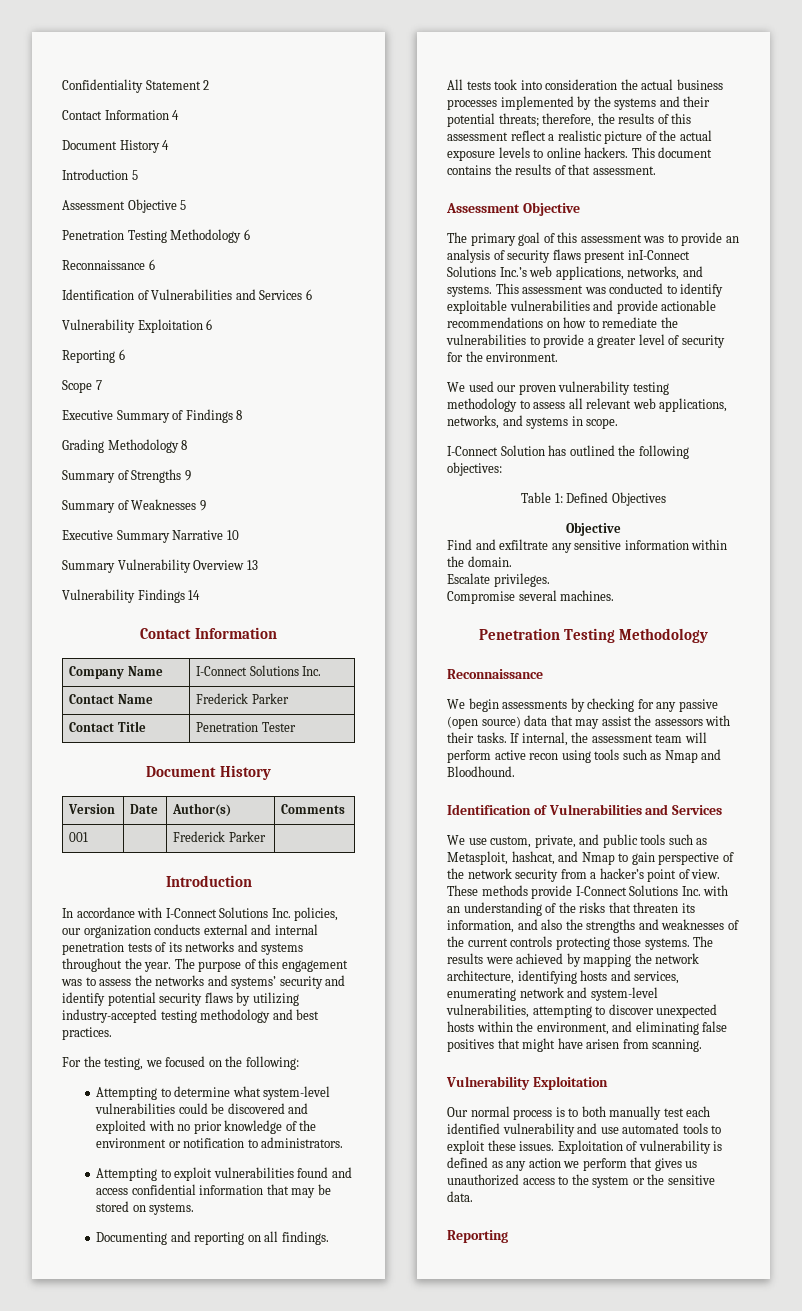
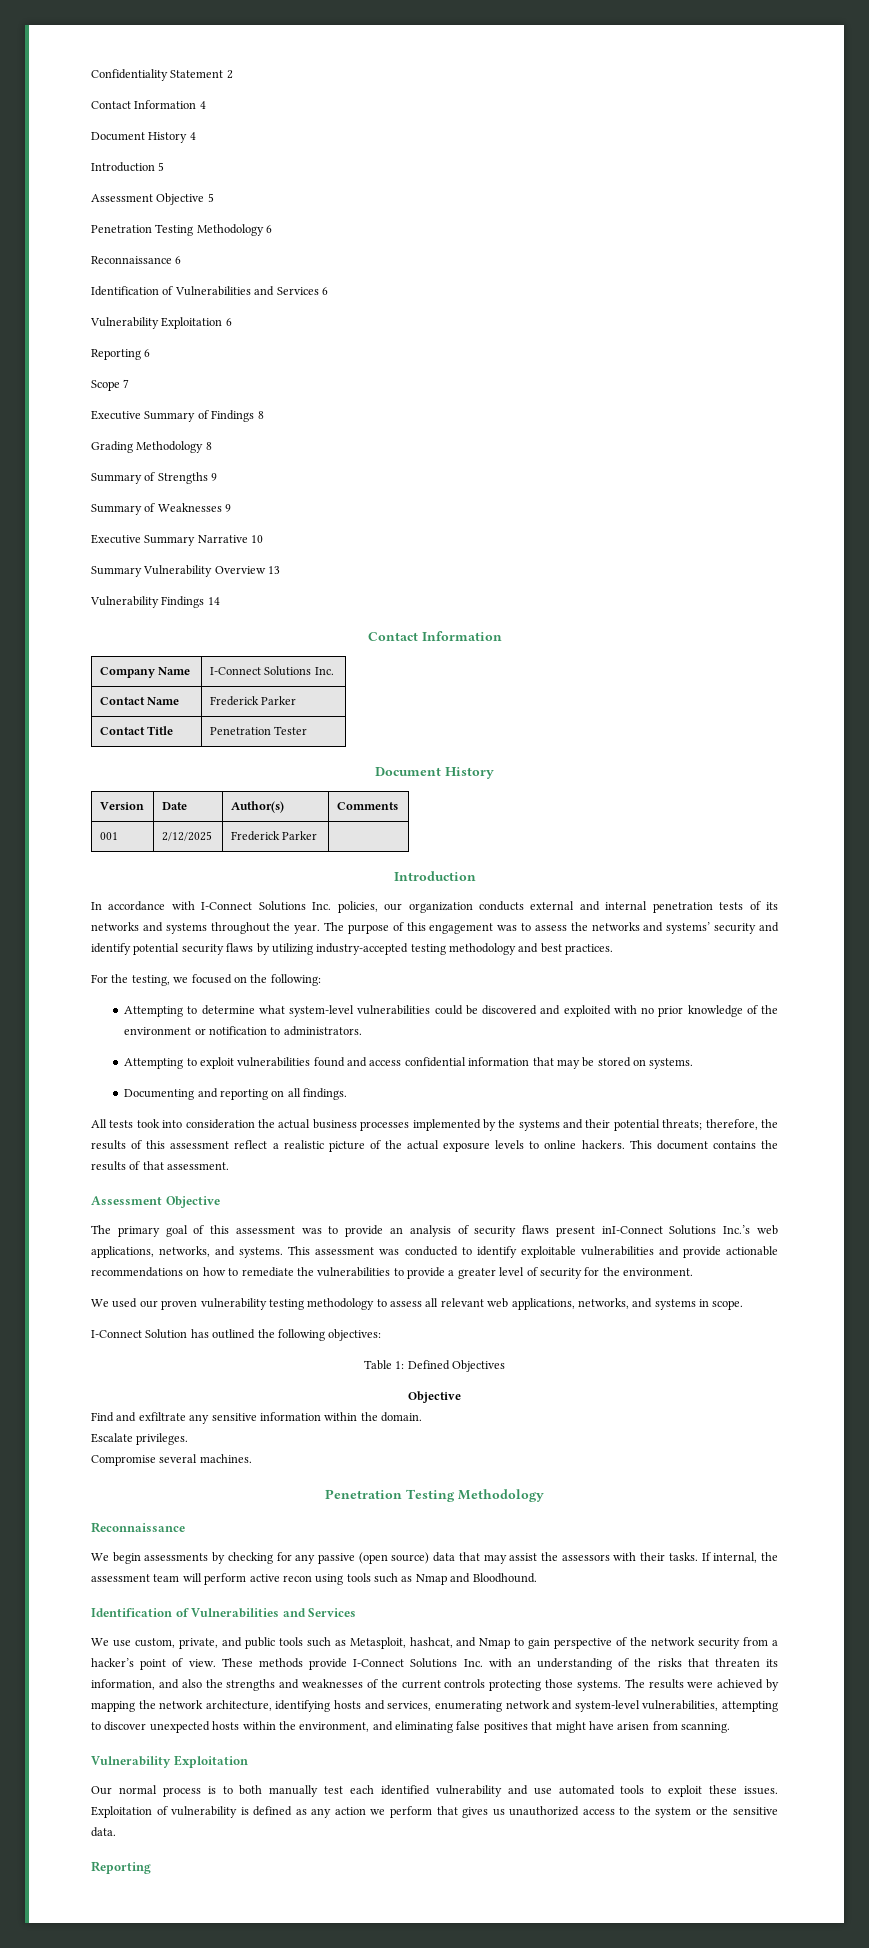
- 001 | | Frederick Parker |
+ 001 | 2/12/2025 | Frederick Parker |

